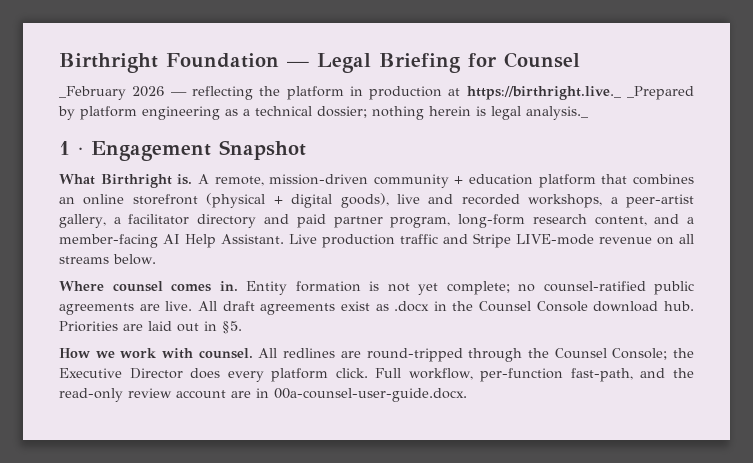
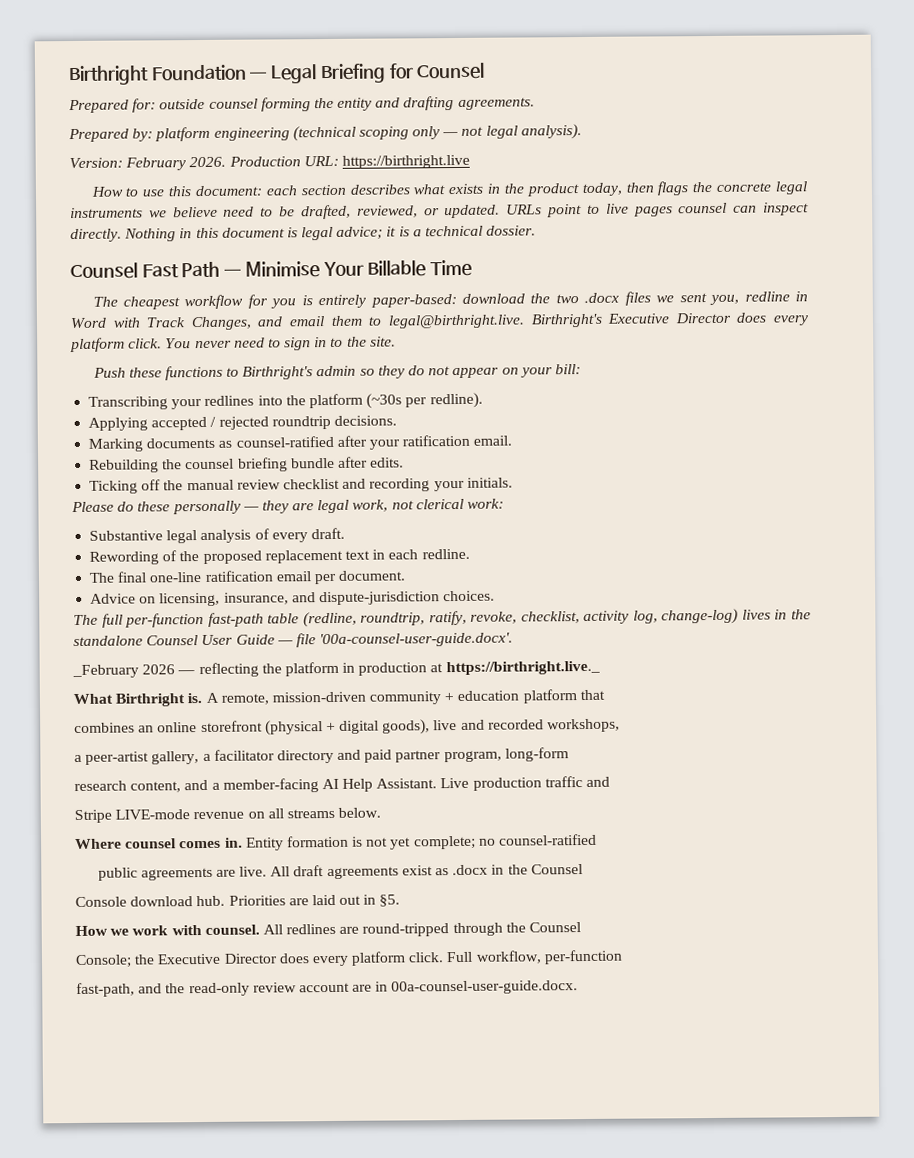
+ Prepared for: outside counsel forming the entity and drafting agreements.
+ Prepared by: platform engineering (technical scoping only — not legal analysis).
+ Version: February 2026. Production URL: https://birthright.live
+ How to use this document: each section describes what exists in the product today, then flags the concrete legal instruments we believe need to be drafted, reviewed, or updated. URLs point to live pages counsel can inspect directly. Nothing in this document is legal advice; it is a technical dossier.
+ Counsel Fast Path — Minimise Your Billable Time
+ The cheapest workflow for you is entirely paper-based: download the two .docx files we sent you, redline in Word with Track Changes, and email them to legal@birthright.live. Birthright's Executive Director does every platform click. You never need to sign in to the site.
+ Push these functions to Birthright's admin so they do not appear on your bill:
+ Transcribing your redlines into the platform (~30s per redline).
+ Applying accepted / rejected roundtrip decisions.
+ Marking documents as counsel-ratified after your ratification email.
+ Rebuilding the counsel briefing bundle after edits.
+ Ticking off the manual review checklist and recording your initials.
+ Please do these personally — they are legal work, not clerical work:
+ Substantive legal analysis of every draft.
+ Rewording of the proposed replacement text in each redline.
+ The final one-line ratification email per document.
+ Advice on licensing, insurance, and dispute-jurisdiction choices.
+ The full per-function fast-path table (redline, roundtrip, ratify, revoke, checklist, activity log, change-log) lives in the standalone Counsel User Guide — file '00a-counsel-user-guide.docx'.
- _February 2026 — reflecting the platform in production at https://birthright.live._ _Prepared by platform engineering as a technical dossier; nothing herein is legal analysis._
- 1 · Engagement Snapshot
+ _February 2026 — reflecting the platform in production at https://birthright.live._
- A remote, mission-driven community + education platform that combines an online storefront (physical + digital goods), live and recorded workshops, a peer-artist gallery, a facilitator directory and paid partner program, long-form research content, and a member-facing AI Help Assistant.
+ A remote, mission-driven community + education platform that
+ combines an online storefront (physical + digital goods), live and recorded workshops,
+ a peer-artist gallery, a facilitator directory and paid partner program, long-form
+ research content, and a member-facing AI Help Assistant.
- Live production traffic and Stripe LIVE-mode revenue on all streams below.
+ Live production traffic and
+ Stripe LIVE-mode revenue on all streams below.
- Entity formation is not yet complete; no counsel-ratified public agreements are live.
+ Entity formation is not yet complete; no counsel-ratified
+ public agreements are live.
- All draft agreements exist as .docx in the Counsel Console download hub.
+ All draft agreements exist as .docx in the Counsel
+ Console download hub.
- All redlines are round-tripped through the Counsel Console; the Executive Director does every platform click.
+ All redlines are round-tripped through the Counsel
+ Console; the Executive Director does every platform click.
- Full workflow, per-function fast-path, and the read-only review account are in 00a-counsel-user-guide.docx.
+ Full workflow, per-function
+ fast-path, and the read-only review account are in 00a-counsel-user-guide.docx.

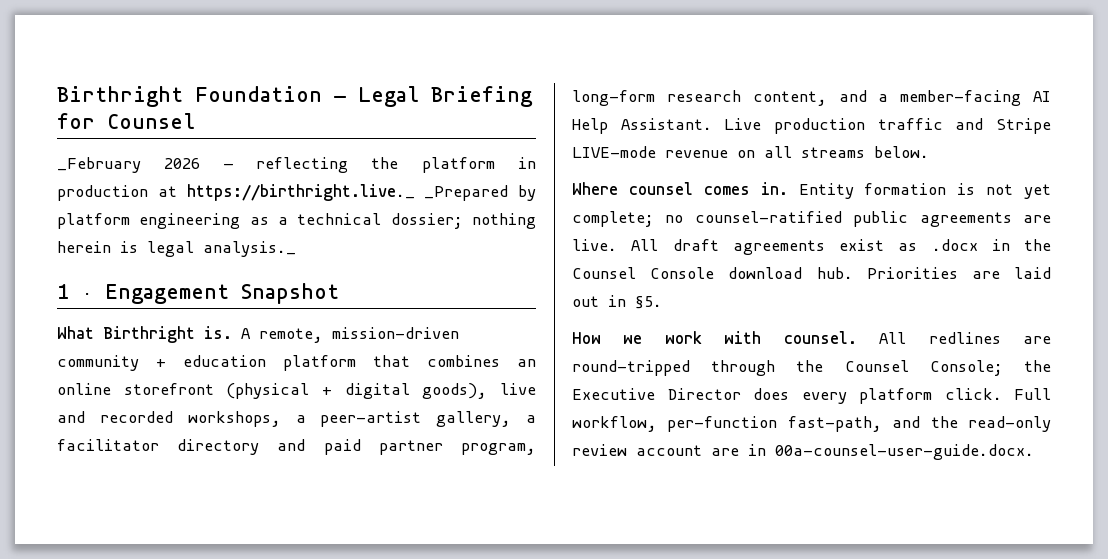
- Prepared for: outside counsel forming the entity and drafting agreements.
- Prepared by: platform engineering (technical scoping only — not legal analysis).
- Version: February 2026. Production URL: https://birthright.live
- How to use this document: each section describes what exists in the product today, then flags the concrete legal instruments we believe need to be drafted, reviewed, or updated. URLs point to live pages counsel can inspect directly. Nothing in this document is legal advice; it is a technical dossier.
- Counsel Fast Path — Minimise Your Billable Time
- The cheapest workflow for you is entirely paper-based: download the two .docx files we sent you, redline in Word with Track Changes, and email them to legal@birthright.live. Birthright's Executive Director does every platform click. You never need to sign in to the site.
- Push these functions to Birthright's admin so they do not appear on your bill:
- Transcribing your redlines into the platform (~30s per redline).
- Applying accepted / rejected roundtrip decisions.
- Marking documents as counsel-ratified after your ratification email.
- Rebuilding the counsel briefing bundle after edits.
- Ticking off the manual review checklist and recording your initials.
- Please do these personally — they are legal work, not clerical work:
- Substantive legal analysis of every draft.
- Rewording of the proposed replacement text in each redline.
- The final one-line ratification email per document.
- Advice on licensing, insurance, and dispute-jurisdiction choices.
- The full per-function fast-path table (redline, roundtrip, ratify, revoke, checklist, activity log, change-log) lives in the standalone Counsel User Guide — file '00a-counsel-user-guide.docx'.
- _February 2026 — reflecting the platform in production at https://birthright.live._
+ _February 2026 — reflecting the platform in production at https://birthright.live._ _Prepared by platform engineering as a technical dossier; nothing herein is legal analysis._
+ 1 · Engagement Snapshot
- A remote, mission-driven community + education platform that
- combines an online storefront (physical + digital goods), live and recorded workshops,
- a peer-artist gallery, a facilitator directory and paid partner program, long-form
- research content, and a member-facing AI Help Assistant.
+ A remote, mission-driven community + education platform that combines an online storefront (physical + digital goods), live and recorded workshops, a peer-artist gallery, a facilitator directory and paid partner program, long-form research content, and a member-facing AI Help Assistant.
- Live production traffic and
- Stripe LIVE-mode revenue on all streams below.
+ Live production traffic and Stripe LIVE-mode revenue on all streams below.
- Entity formation is not yet complete; no counsel-ratified
- public agreements are live.
+ Entity formation is not yet complete; no counsel-ratified public agreements are live.
- All draft agreements exist as .docx in the Counsel
- Console download hub.
+ All draft agreements exist as .docx in the Counsel Console download hub.
- All redlines are round-tripped through the Counsel
- Console; the Executive Director does every platform click.
+ All redlines are round-tripped through the Counsel Console; the Executive Director does every platform click.
- Full workflow, per-function
- fast-path, and the read-only review account are in 00a-counsel-user-guide.docx.
+ Full workflow, per-function fast-path, and the read-only review account are in 00a-counsel-user-guide.docx.

